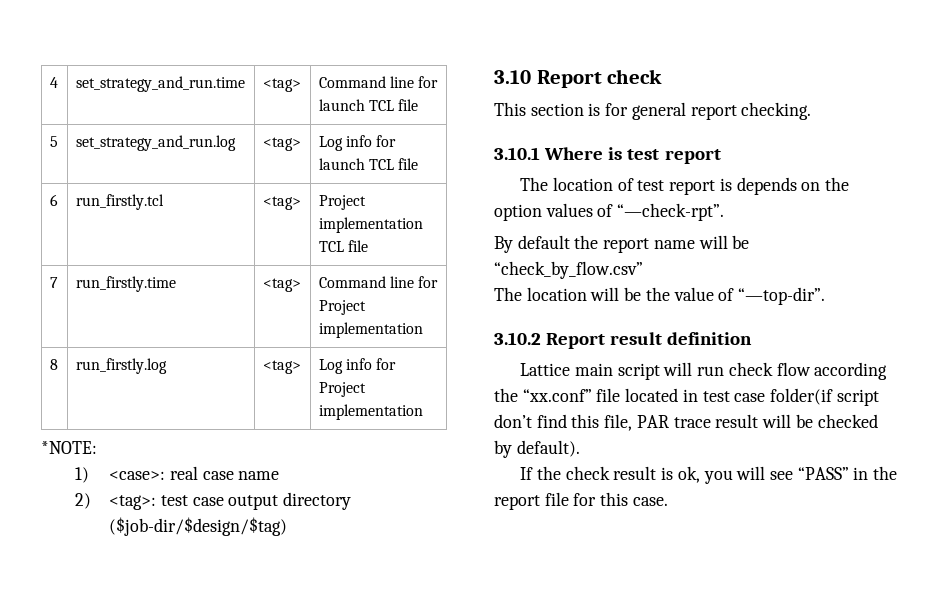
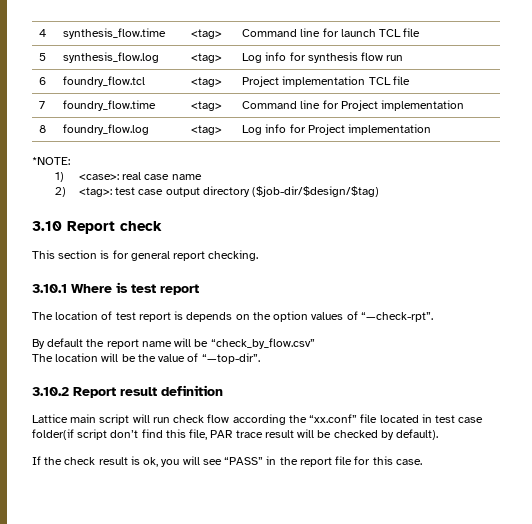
- 4 | set_strategy_and_run.time | <tag> | Command line for launch TCL file
+ 4 | synthesis_flow.time | <tag> | Command line for launch TCL file
- 5 | set_strategy_and_run.log | <tag> | Log info for launch TCL file
+ 5 | synthesis_flow.log | <tag> | Log info for synthesis flow run
- 6 | run_firstly.tcl | <tag> | Project implementation TCL file
+ 6 | foundry_flow.tcl | <tag> | Project implementation TCL file
- 7 | run_firstly.time | <tag> | Command line for Project implementation
+ 7 | foundry_flow.time | <tag> | Command line for Project implementation
- 8 | run_firstly.log | <tag> | Log info for Project implementation
+ 8 | foundry_flow.log | <tag> | Log info for Project implementation

